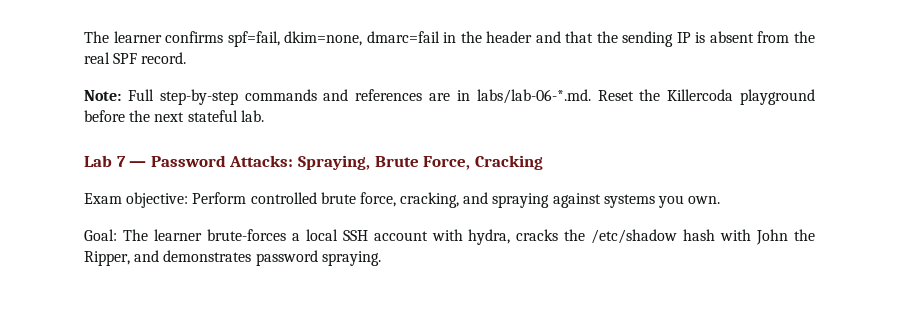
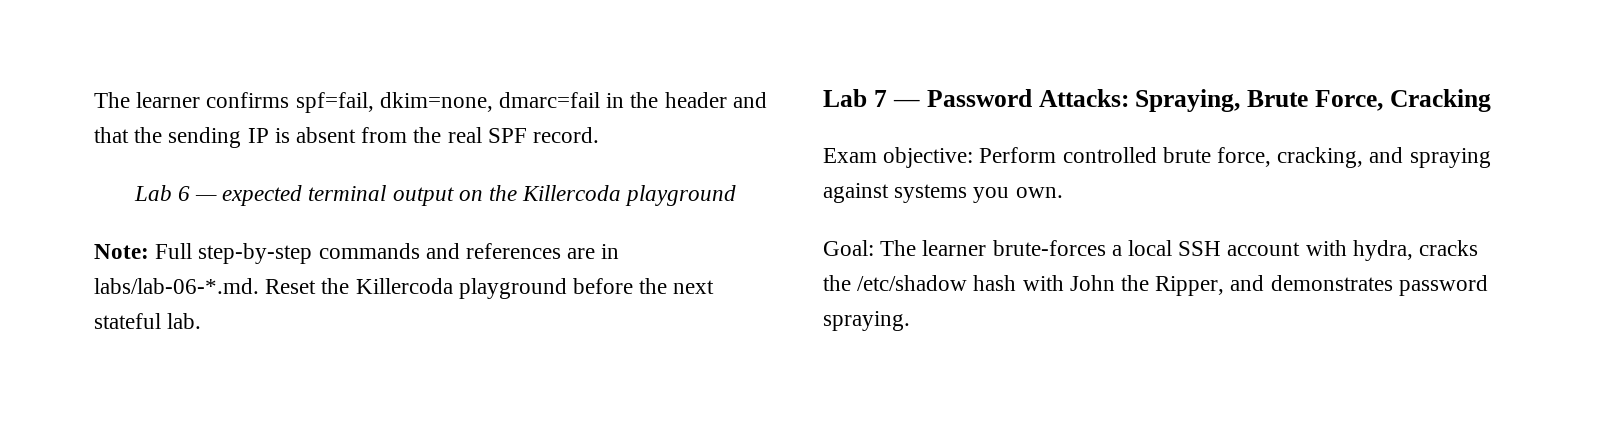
+ Lab 6 — expected terminal output on the Killercoda playground

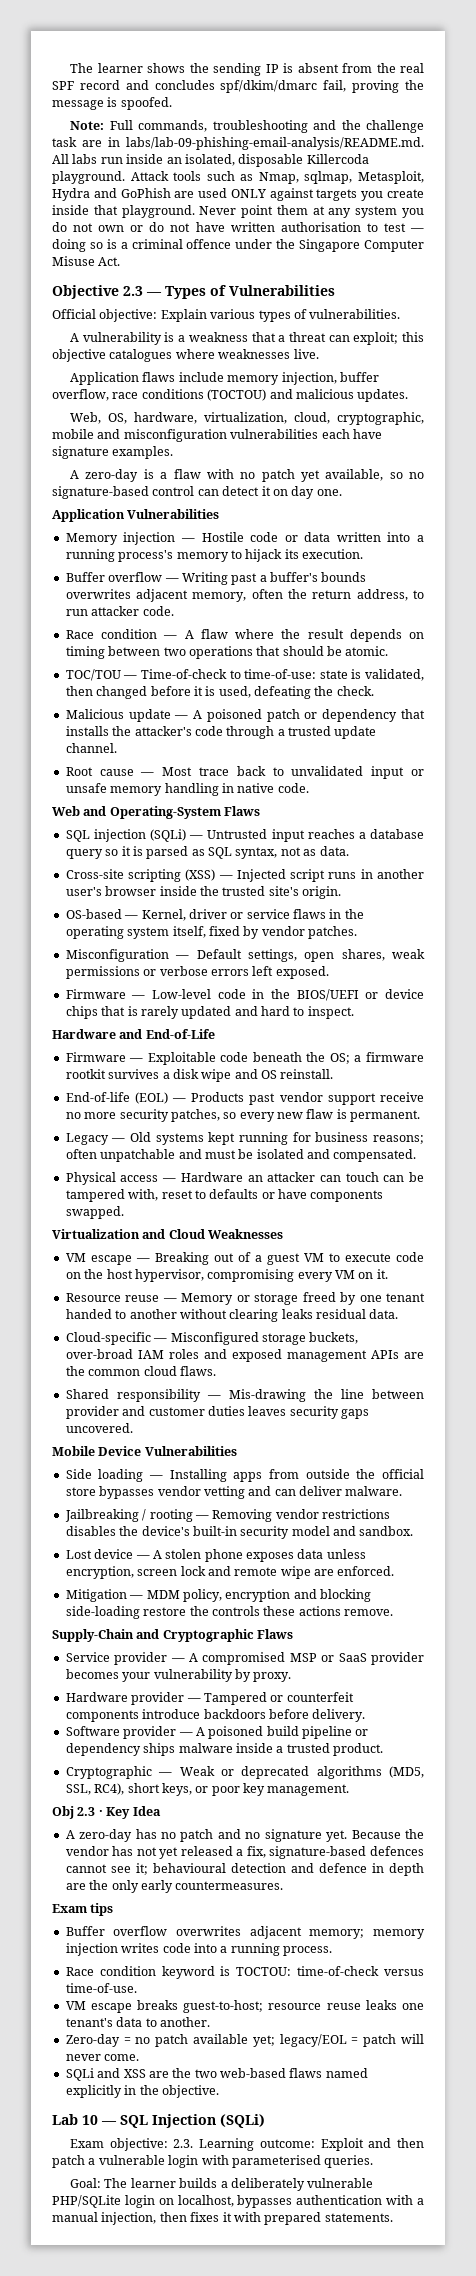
- The learner confirms spf=fail, dkim=none, dmarc=fail in the header and that the sending IP is absent from the real SPF record.
- Lab 6 — expected terminal output on the Killercoda playground
- Note: Full step-by-step commands and references are in labs/lab-06-*.md. Reset the Killercoda playground before the next stateful lab.
- Lab 7 — Password Attacks: Spraying, Brute Force, Cracking
- Exam objective: Perform controlled brute force, cracking, and spraying against systems you own.
- Goal: The learner brute-forces a local SSH account with hydra, cracks the /etc/shadow hash with John the Ripper, and demonstrates password spraying.
+ The learner shows the sending IP is absent from the real SPF record and concludes spf/dkim/dmarc fail, proving the message is spoofed.
+ Note: Full commands, troubleshooting and the challenge task are in labs/lab-09-phishing-email-analysis/README.md. All labs run inside an isolated, disposable Killercoda playground. Attack tools such as Nmap, sqlmap, Metasploit, Hydra and GoPhish are used ONLY against targets you create inside that playground. Never point them at any system you do not own or do not have written authorisation to test — doing so is a criminal offence under the Singapore Computer Misuse Act.
+ Objective 2.3 — Types of Vulnerabilities
+ Official objective: Explain various types of vulnerabilities.
+ A vulnerability is a weakness that a threat can exploit; this objective catalogues where weaknesses live.
+ Application flaws include memory injection, buffer overflow, race conditions (TOCTOU) and malicious updates.
+ Web, OS, hardware, virtualization, cloud, cryptographic, mobile and misconfiguration vulnerabilities each have signature examples.
+ A zero-day is a flaw with no patch yet available, so no signature-based control can detect it on day one.
+ Application Vulnerabilities
+ Memory injection — Hostile code or data written into a running process's memory to hijack its execution.
+ Buffer overflow — Writing past a buffer's bounds overwrites adjacent memory, often the return address, to run attacker code.
+ Race condition — A flaw where the result depends on timing between two operations that should be atomic.
+ TOC/TOU — Time-of-check to time-of-use: state is validated, then changed before it is used, defeating the check.
+ Malicious update — A poisoned patch or dependency that installs the attacker's code through a trusted update channel.
+ Root cause — Most trace back to unvalidated input or unsafe memory handling in native code.
+ Web and Operating-System Flaws
+ SQL injection (SQLi) — Untrusted input reaches a database query so it is parsed as SQL syntax, not as data.
+ Cross-site scripting (XSS) — Injected script runs in another user's browser inside the trusted site's origin.
+ OS-based — Kernel, driver or service flaws in the operating system itself, fixed by vendor patches.
+ Misconfiguration — Default settings, open shares, weak permissions or verbose errors left exposed.
+ Firmware — Low-level code in the BIOS/UEFI or device chips that is rarely updated and hard to inspect.
+ Hardware and End-of-Life
+ Firmware — Exploitable code beneath the OS; a firmware rootkit survives a disk wipe and OS reinstall.
+ End-of-life (EOL) — Products past vendor support receive no more security patches, so every new flaw is permanent.
+ Legacy — Old systems kept running for business reasons; often unpatchable and must be isolated and compensated.
+ Physical access — Hardware an attacker can touch can be tampered with, reset to defaults or have components swapped.
+ Virtualization and Cloud Weaknesses
+ VM escape — Breaking out of a guest VM to execute code on the host hypervisor, compromising every VM on it.
+ Resource reuse — Memory or storage freed by one tenant handed to another without clearing leaks residual data.
+ Cloud-specific — Misconfigured storage buckets, over-broad IAM roles and exposed management APIs are the common cloud flaws.
+ Shared responsibility — Mis-drawing the line between provider and customer duties leaves security gaps uncovered.
+ Mobile Device Vulnerabilities
+ Side loading — Installing apps from outside the official store bypasses vendor vetting and can deliver malware.
+ Jailbreaking / rooting — Removing vendor restrictions disables the device's built-in security model and sandbox.
+ Lost device — A stolen phone exposes data unless encryption, screen lock and remote wipe are enforced.
+ Mitigation — MDM policy, encryption and blocking side-loading restore the controls these actions remove.
+ Supply-Chain and Cryptographic Flaws
+ Service provider — A compromised MSP or SaaS provider becomes your vulnerability by proxy.
+ Hardware provider — Tampered or counterfeit components introduce backdoors before delivery.
+ Software provider — A poisoned build pipeline or dependency ships malware inside a trusted product.
+ Cryptographic — Weak or deprecated algorithms (MD5, SSL, RC4), short keys, or poor key management.
+ Obj 2.3 · Key Idea
+ A zero-day has no patch and no signature yet. Because the vendor has not yet released a fix, signature-based defences cannot see it; behavioural detection and defence in depth are the only early countermeasures.
+ Exam tips
+ Buffer overflow overwrites adjacent memory; memory injection writes code into a running process.
+ Race condition keyword is TOCTOU: time-of-check versus time-of-use.
+ VM escape breaks guest-to-host; resource reuse leaks one tenant's data to another.
+ Zero-day = no patch available yet; legacy/EOL = patch will never come.
+ SQLi and XSS are the two web-based flaws named explicitly in the objective.
+ Lab 10 — SQL Injection (SQLi)
+ Exam objective: 2.3. Learning outcome: Exploit and then patch a vulnerable login with parameterised queries.
+ Goal: The learner builds a deliberately vulnerable PHP/SQLite login on localhost, bypasses authentication with a manual injection, then fixes it with prepared statements.

